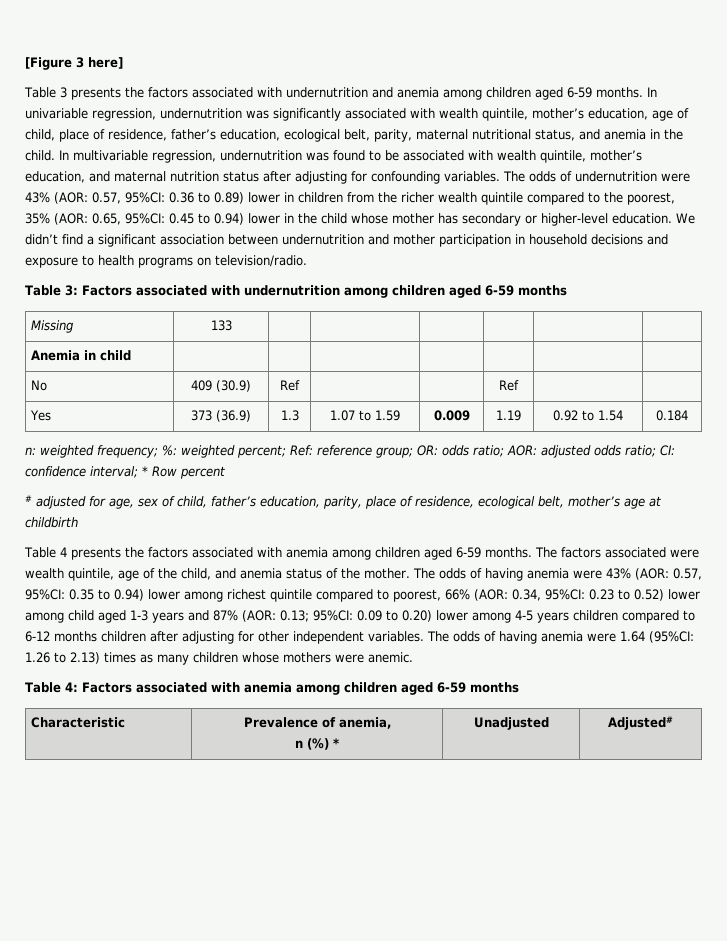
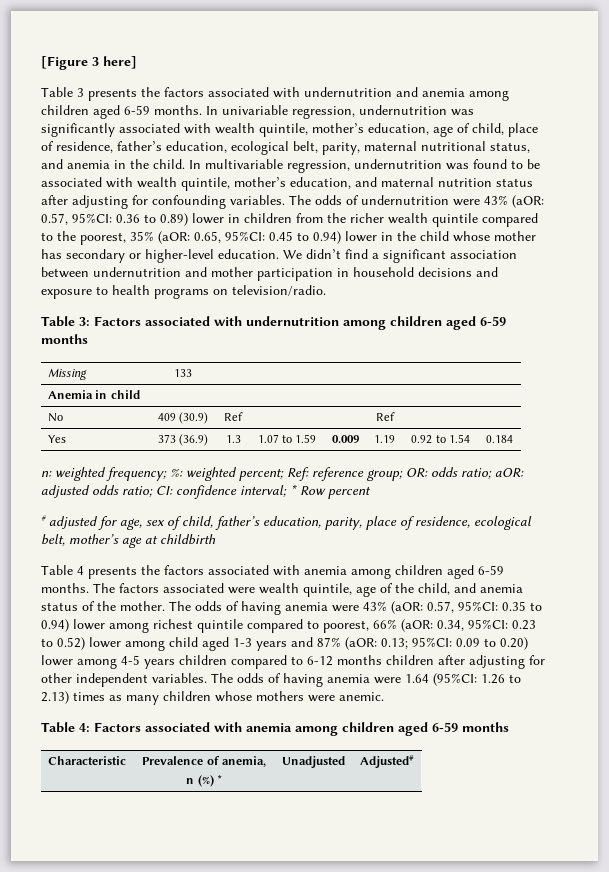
- The odds of undernutrition were 43% (AOR: 0.57, 95%CI: 0.36 to 0.89) lower in children from the richer wealth quintile compared to the poorest, 35% (AOR: 0.65, 95%CI: 0.45 to 0.94) lower in the child whose mother has secondary or higher-level education.
+ The odds of undernutrition were 43% (aOR: 0.57, 95%CI: 0.36 to 0.89) lower in children from the richer wealth quintile compared to the poorest, 35% (aOR: 0.65, 95%CI: 0.45 to 0.94) lower in the child whose mother has secondary or higher-level education.
- n: weighted frequency; %: weighted percent; Ref: reference group; OR: odds ratio; AOR: adjusted odds ratio; CI: confidence interval; * Row percent
+ n: weighted frequency; %: weighted percent; Ref: reference group; OR: odds ratio; aOR: adjusted odds ratio; CI: confidence interval; * Row percent
- The odds of having anemia were 43% (AOR: 0.57, 95%CI: 0.35 to 0.94) lower among richest quintile compared to poorest, 66% (AOR: 0.34, 95%CI: 0.23 to 0.52) lower among child aged 1-3 years and 87% (AOR: 0.13; 95%CI: 0.09 to 0.20) lower among 4-5 years children compared to 6-12 months children after adjusting for other independent variables.
+ The odds of having anemia were 43% (aOR: 0.57, 95%CI: 0.35 to 0.94) lower among richest quintile compared to poorest, 66% (aOR: 0.34, 95%CI: 0.23 to 0.52) lower among child aged 1-3 years and 87% (aOR: 0.13; 95%CI: 0.09 to 0.20) lower among 4-5 years children compared to 6-12 months children after adjusting for other independent variables.

